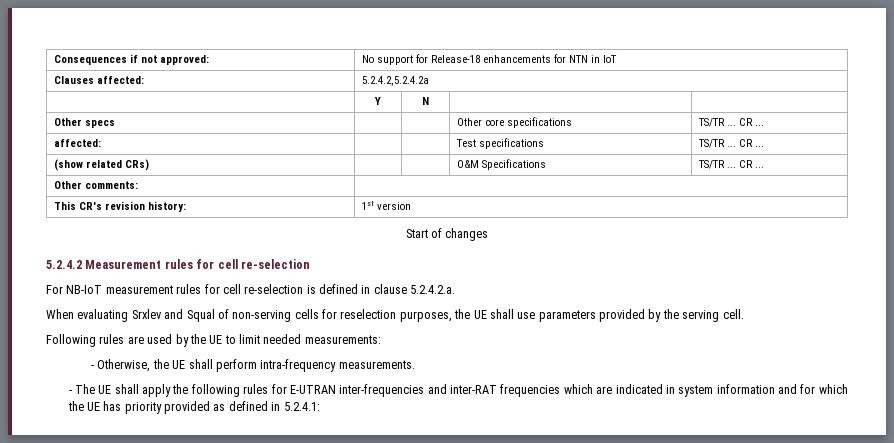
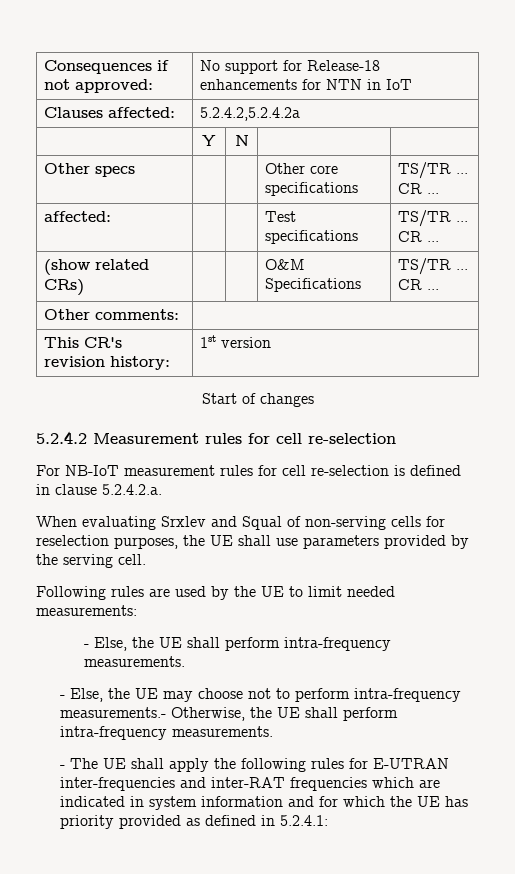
- - Otherwise, the UE shall perform intra-frequency measurements.
+ - Else, the UE shall perform intra-frequency measurements.
+ - Else, the UE may choose not to perform intra-frequency measurements.- Otherwise, the UE shall perform intra-frequency measurements.

